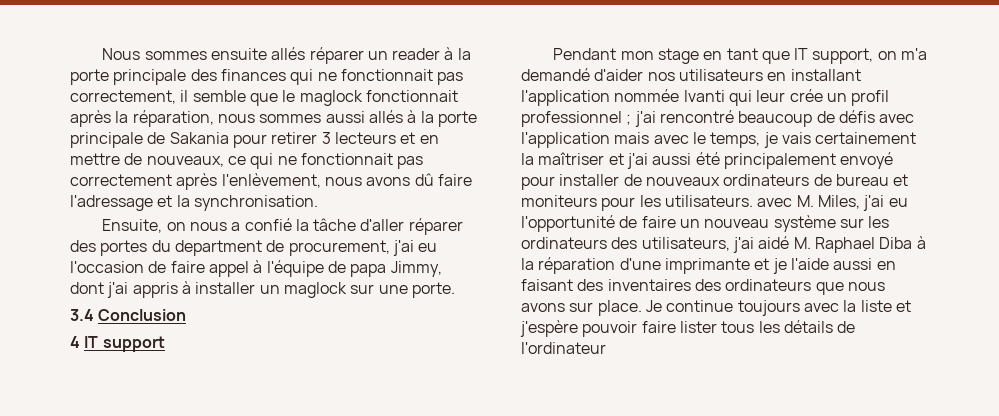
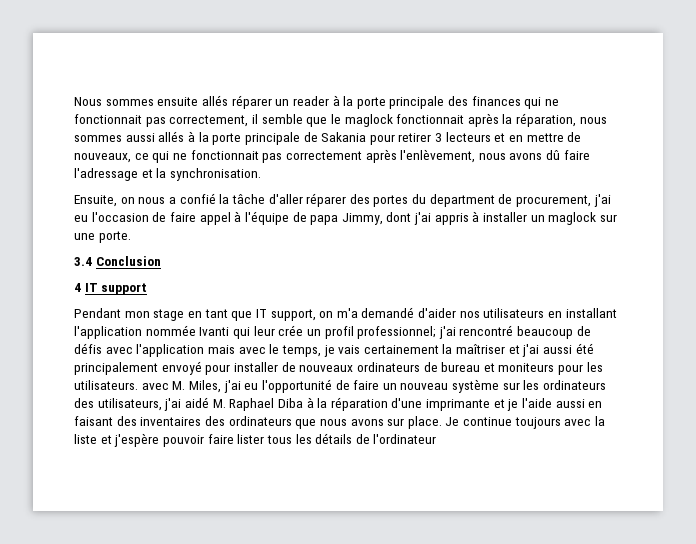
- Pendant mon stage en tant que IT support, on m'a demandé d'aider nos utilisateurs en installant l'application nommée Ivanti qui leur crée un profil professionnel ;
+ Pendant mon stage en tant que IT support, on m'a demandé d'aider nos utilisateurs en installant l'application nommée Ivanti qui leur crée un profil professionnel;

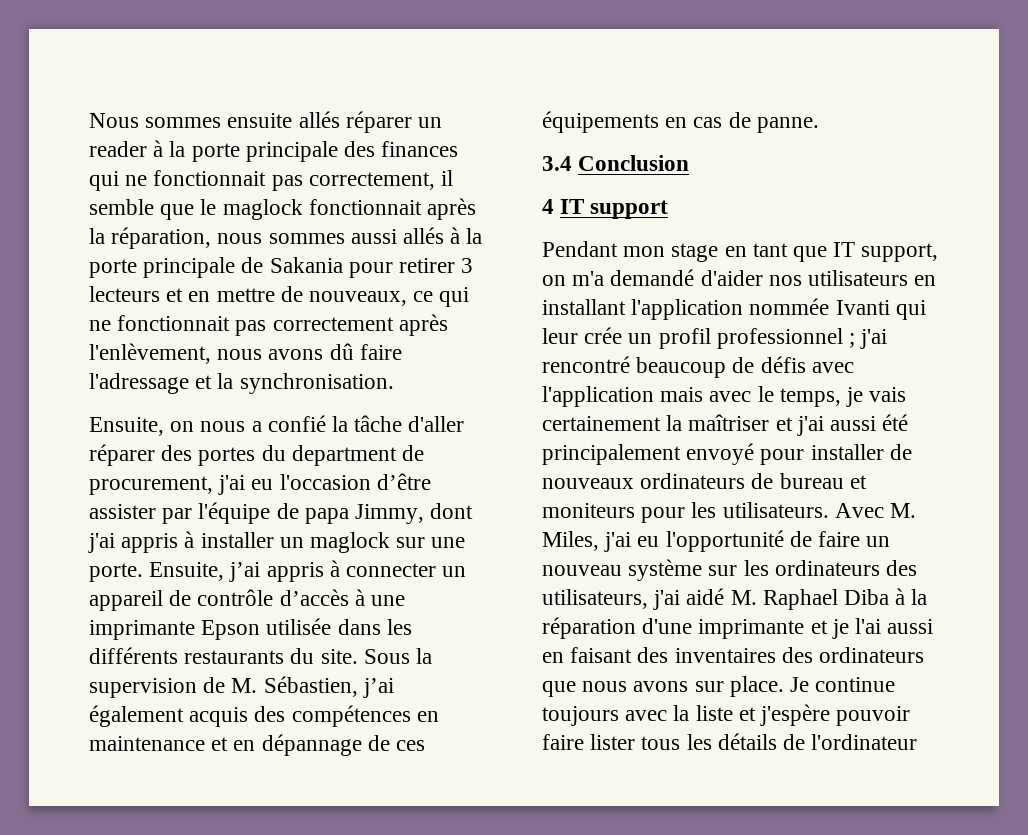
- Ensuite, on nous a confié la tâche d'aller réparer des portes du department de procurement, j'ai eu l'occasion de faire appel à l'équipe de papa Jimmy, dont j'ai appris à installer un maglock sur une porte.
+ Ensuite, on nous a confié la tâche d'aller réparer des portes du department de procurement, j'ai eu l'occasion d’être assister par l'équipe de papa Jimmy, dont j'ai appris à installer un maglock sur une porte. Ensuite, j’ai appris à connecter un appareil de contrôle d’accès à une imprimante Epson utilisée dans les différents restaurants du site. Sous la supervision de M. Sébastien, j’ai également acquis des compétences en maintenance et en dépannage de ces équipements en cas de panne.
- Pendant mon stage en tant que IT support, on m'a demandé d'aider nos utilisateurs en installant l'application nommée Ivanti qui leur crée un profil professionnel;
+ Pendant mon stage en tant que IT support, on m'a demandé d'aider nos utilisateurs en installant l'application nommée Ivanti qui leur crée un profil professionnel ;
- j'ai rencontré beaucoup de défis avec l'application mais avec le temps, je vais certainement la maîtriser et j'ai aussi été principalement envoyé pour installer de nouveaux ordinateurs de bureau et moniteurs pour les utilisateurs. avec M. Miles, j'ai eu l'opportunité de faire un nouveau système sur les ordinateurs des utilisateurs, j'ai aidé M. Raphael Diba à la réparation d'une imprimante et je l'aide aussi en faisant des inventaires des ordinateurs que nous avons sur place.
+ j'ai rencontré beaucoup de défis avec l'application mais avec le temps, je vais certainement la maîtriser et j'ai aussi été principalement envoyé pour installer de nouveaux ordinateurs de bureau et moniteurs pour les utilisateurs. Avec M. Miles, j'ai eu l'opportunité de faire un nouveau système sur les ordinateurs des utilisateurs, j'ai aidé M. Raphael Diba à la réparation d'une imprimante et je l'ai aussi en faisant des inventaires des ordinateurs que nous avons sur place.

